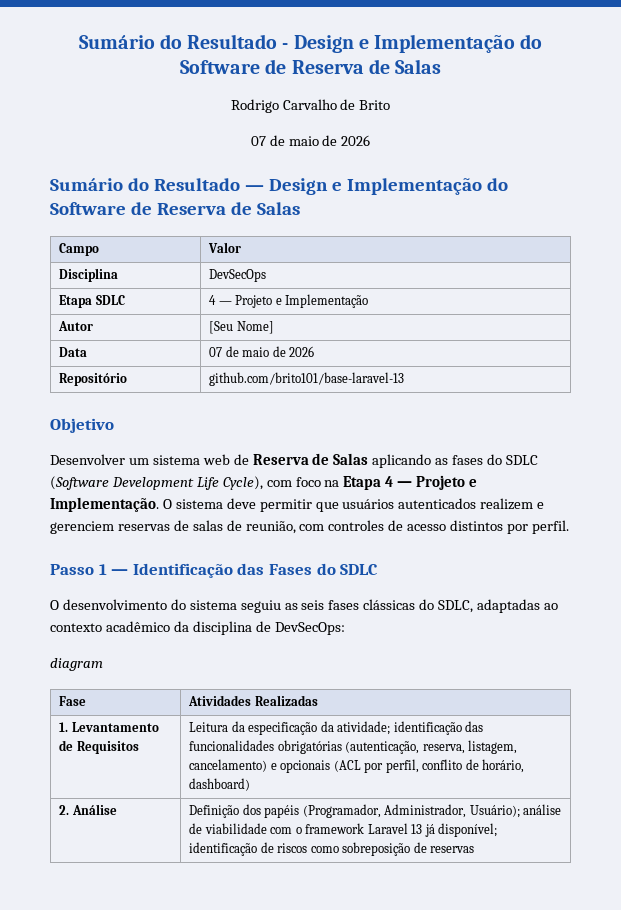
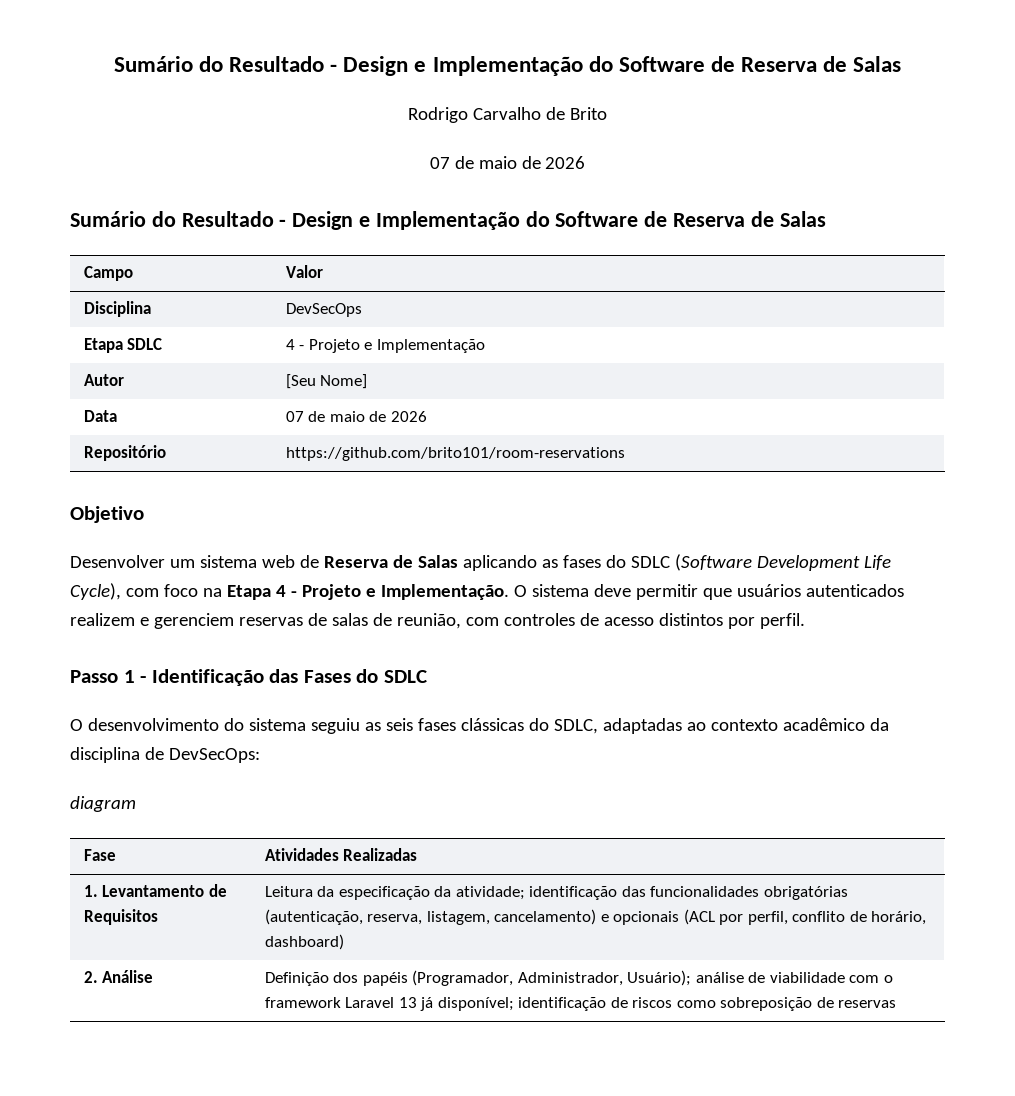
  Rodrigo Carvalho de Brito
  07 de maio de 2026
- Sumário do Resultado — Design e Implementação do Software de Reserva de Salas
+ Sumário do Resultado - Design e Implementação do Software de Reserva de Salas
- Etapa SDLC | 4 — Projeto e Implementação
+ Etapa SDLC | 4 - Projeto e Implementação
- Repositório | github.com/brito101/base-laravel-13
+ Repositório | https://github.com/brito101/room-reservations
- Desenvolver um sistema web de Reserva de Salas aplicando as fases do SDLC (Software Development Life Cycle), com foco na Etapa 4 — Projeto e Implementação.
+ Desenvolver um sistema web de Reserva de Salas aplicando as fases do SDLC (Software Development Life Cycle), com foco na Etapa 4 - Projeto e Implementação.
- Passo 1 — Identificação das Fases do SDLC
+ Passo 1 - Identificação das Fases do SDLC

